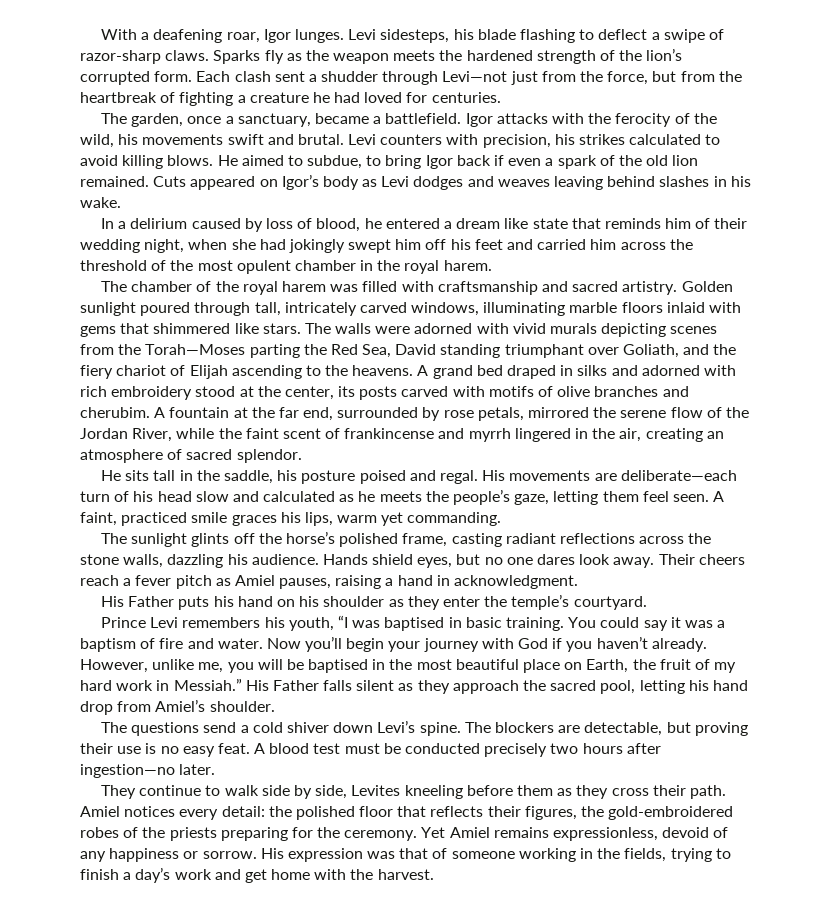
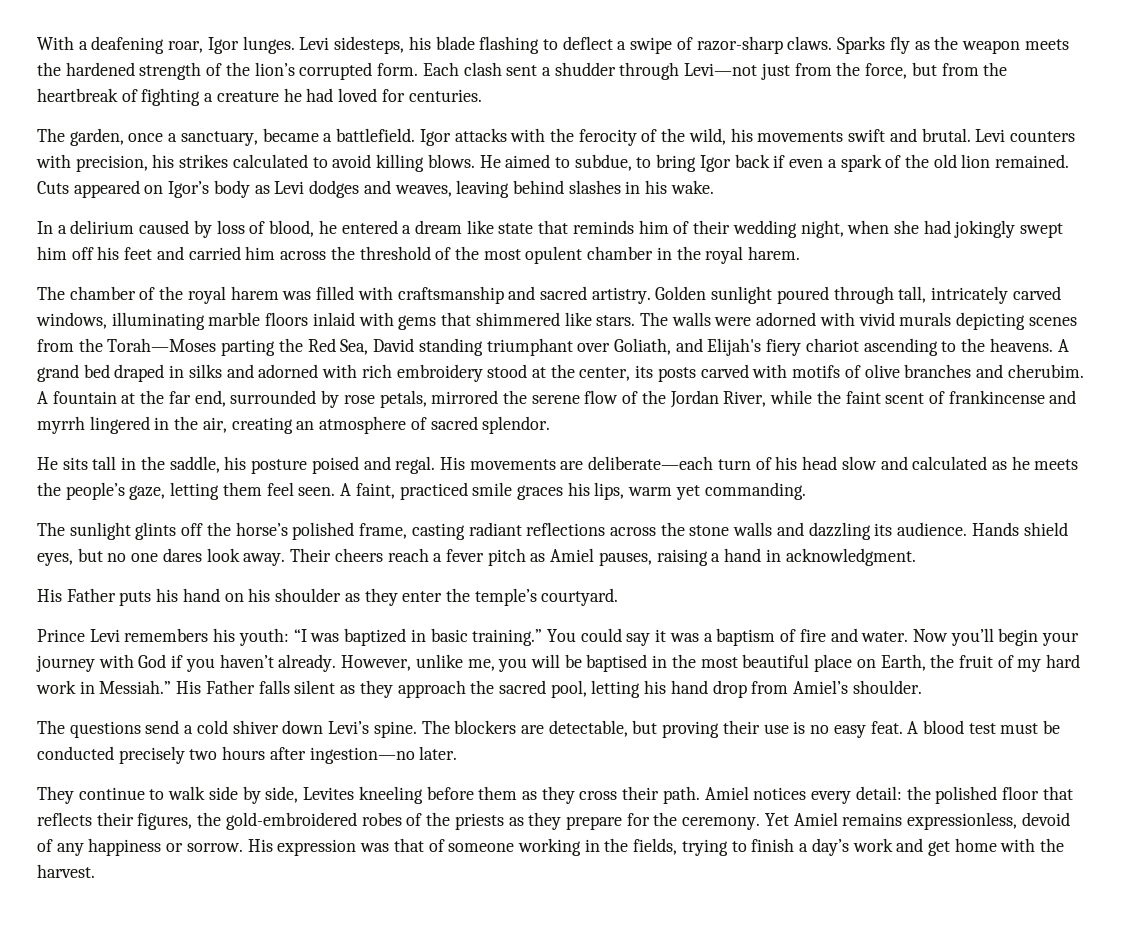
- Cuts appeared on Igor’s body as Levi dodges and weaves leaving behind slashes in his wake.
+ Cuts appeared on Igor’s body as Levi dodges and weaves, leaving behind slashes in his wake.
- The walls were adorned with vivid murals depicting scenes from the Torah—Moses parting the Red Sea, David standing triumphant over Goliath, and the fiery chariot of Elijah ascending to the heavens.
+ The walls were adorned with vivid murals depicting scenes from the Torah—Moses parting the Red Sea, David standing triumphant over Goliath, and Elijah's fiery chariot ascending to the heavens.
- The sunlight glints off the horse’s polished frame, casting radiant reflections across the stone walls, dazzling his audience.
+ The sunlight glints off the horse’s polished frame, casting radiant reflections across the stone walls and dazzling its audience.
- Prince Levi remembers his youth, “I was baptised in basic training.
+ Prince Levi remembers his youth: “I was baptized in basic training.”
- Amiel notices every detail: the polished floor that reflects their figures, the gold-embroidered robes of the priests preparing for the ceremony.
+ Amiel notices every detail: the polished floor that reflects their figures, the gold-embroidered robes of the priests as they prepare for the ceremony.

